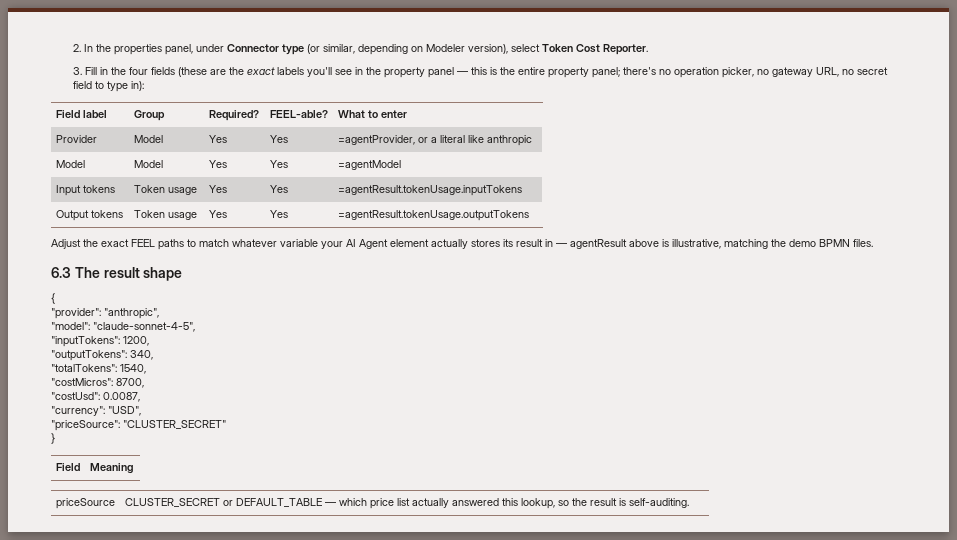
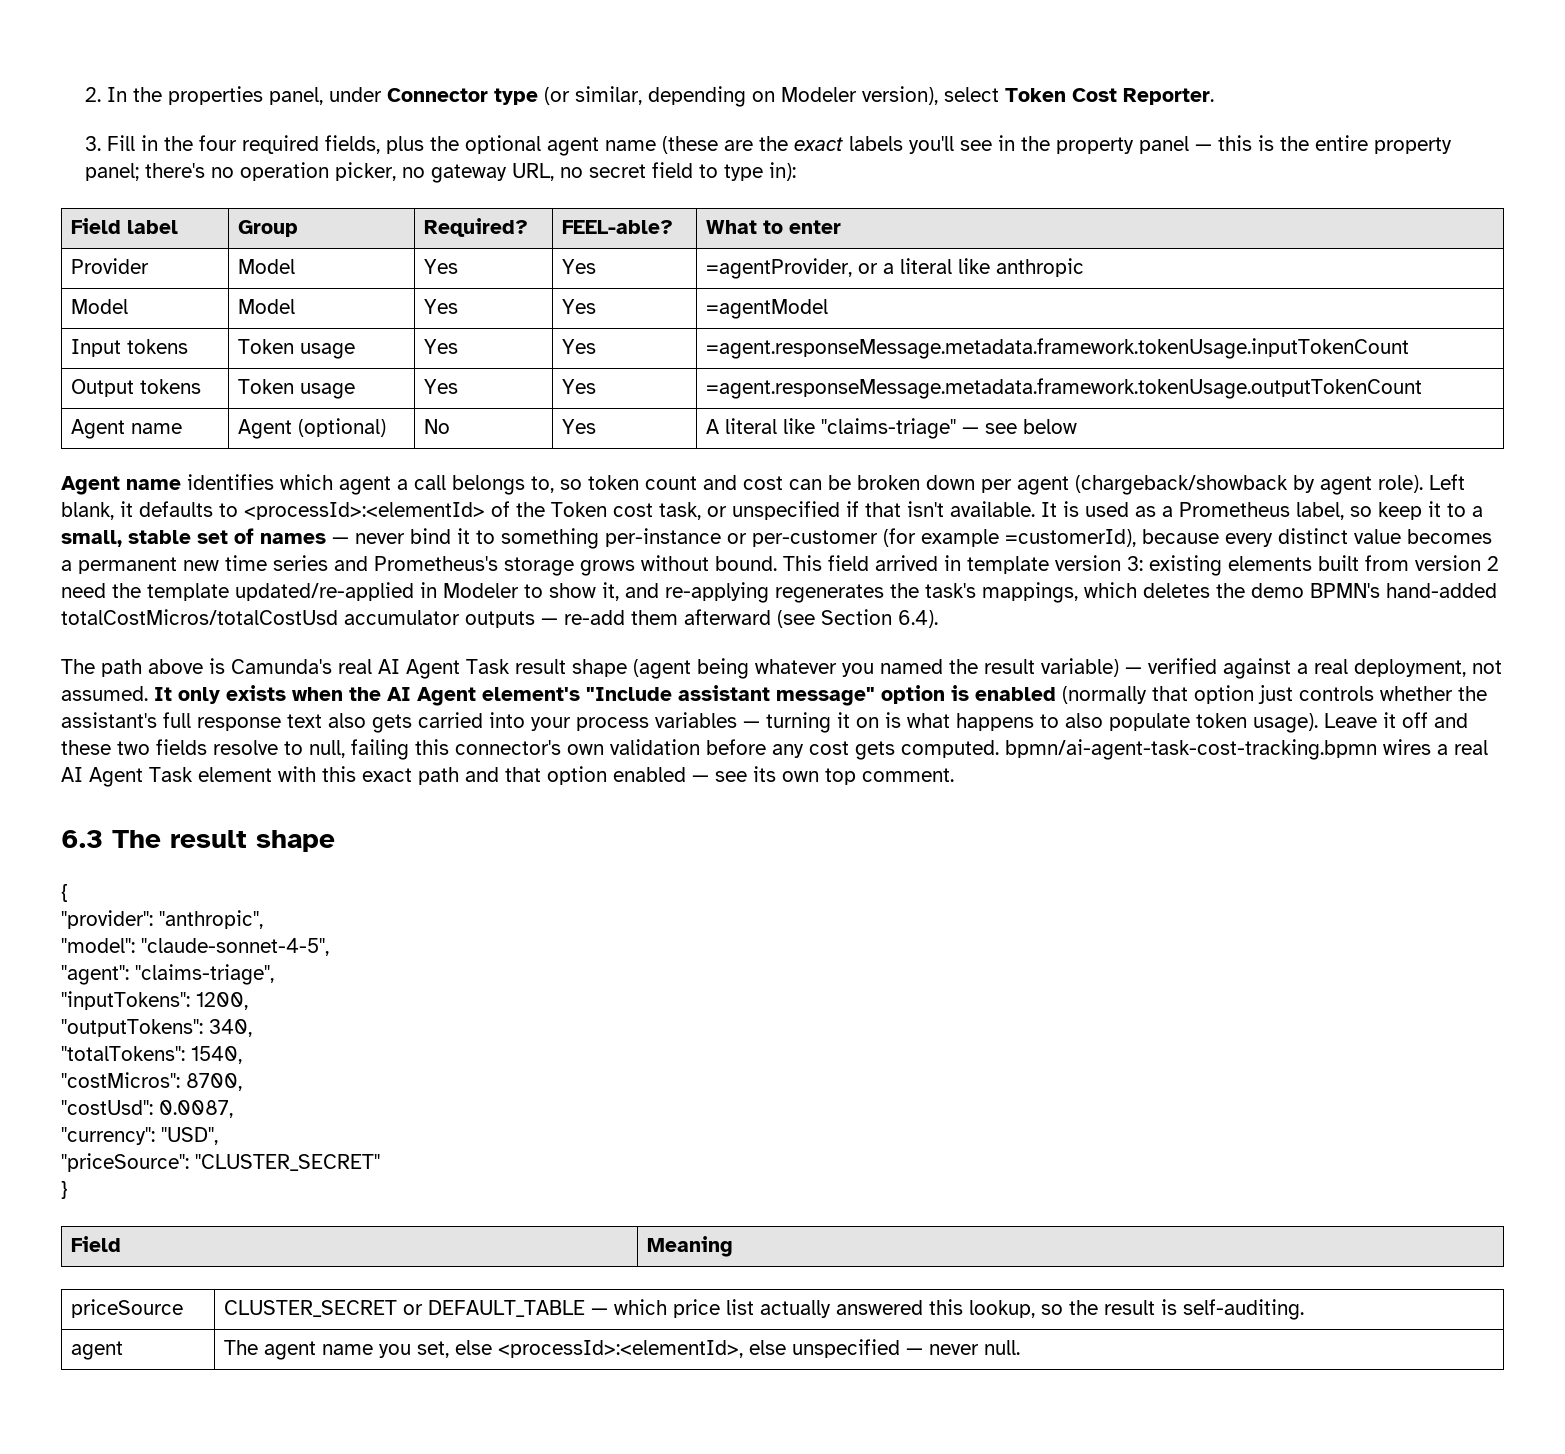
- 3. Fill in the four fields (these are the exact labels you'll see in the property panel — this is the entire property panel; there's no operation picker, no gateway URL, no secret field to type in):
+ 3. Fill in the four required fields, plus the optional agent name (these are the exact labels you'll see in the property panel — this is the entire property panel; there's no operation picker, no gateway URL, no secret field to type in):
- Input tokens | Token usage | Yes | Yes | =agentResult.tokenUsage.inputTokens
+ Input tokens | Token usage | Yes | Yes | =agent.responseMessage.metadata.framework.tokenUsage.inputTokenCount
- Output tokens | Token usage | Yes | Yes | =agentResult.tokenUsage.outputTokens
- Adjust the exact FEEL paths to match whatever variable your AI Agent element actually stores its result in — agentResult above is illustrative, matching the demo BPMN files.
+ Output tokens | Token usage | Yes | Yes | =agent.responseMessage.metadata.framework.tokenUsage.outputTokenCount
+ Agent name | Agent (optional) | No | Yes | A literal like "claims-triage" — see below
+ Agent name identifies which agent a call belongs to, so token count and cost can be broken down per agent (chargeback/showback by agent role). Left blank, it defaults to <processId>:<elementId> of the Token cost task, or unspecified if that isn't available. It is used as a Prometheus label, so keep it to a small, stable set of names — never bind it to something per-instance or per-customer (for example =customerId), because every distinct value becomes a permanent new time series and Prometheus's storage grows without bound. This field arrived in template version 3: existing elements built from version 2 need the template updated/re-applied in Modeler to show it, and re-applying regenerates the task's mappings, which deletes the demo BPMN's hand-added totalCostMicros/totalCostUsd accumulator outputs — re-add them afterward (see Section 6.4).
+ The path above is Camunda's real AI Agent Task result shape (agent being whatever you named the result variable) — verified against a real deployment, not assumed. It only exists when the AI Agent element's "Include assistant message" option is enabled (normally that option just controls whether the assistant's full response text also gets carried into your process variables — turning it on is what happens to also populate token usage). Leave it off and these two fields resolve to null, failing this connector's own validation before any cost gets computed. bpmn/ai-agent-task-cost-tracking.bpmn wires a real AI Agent Task element with this exact path and that option enabled — see its own top comment.
+ "agent": "claims-triage",
+ agent | The agent name you set, else <processId>:<elementId>, else unspecified — never null.

